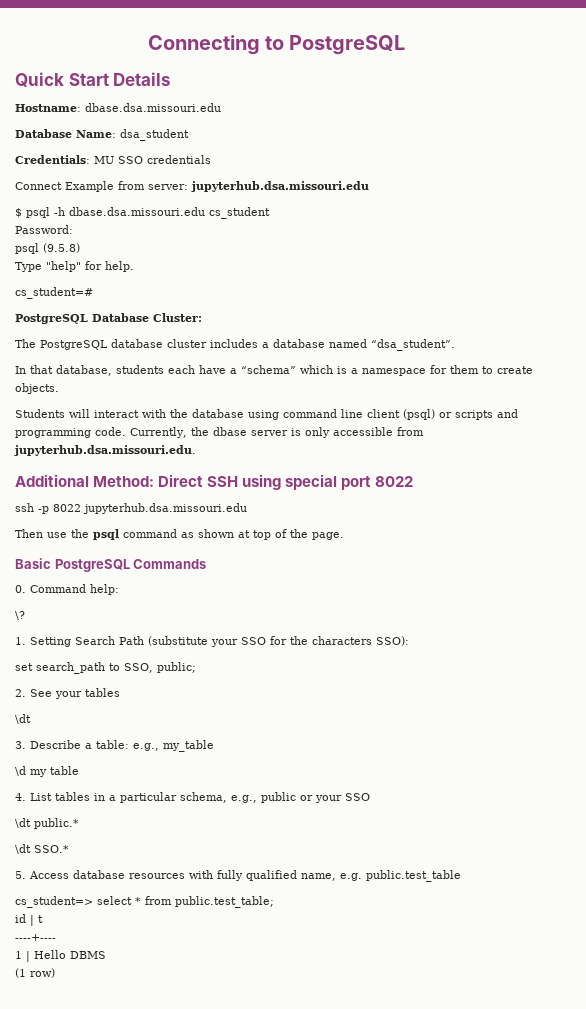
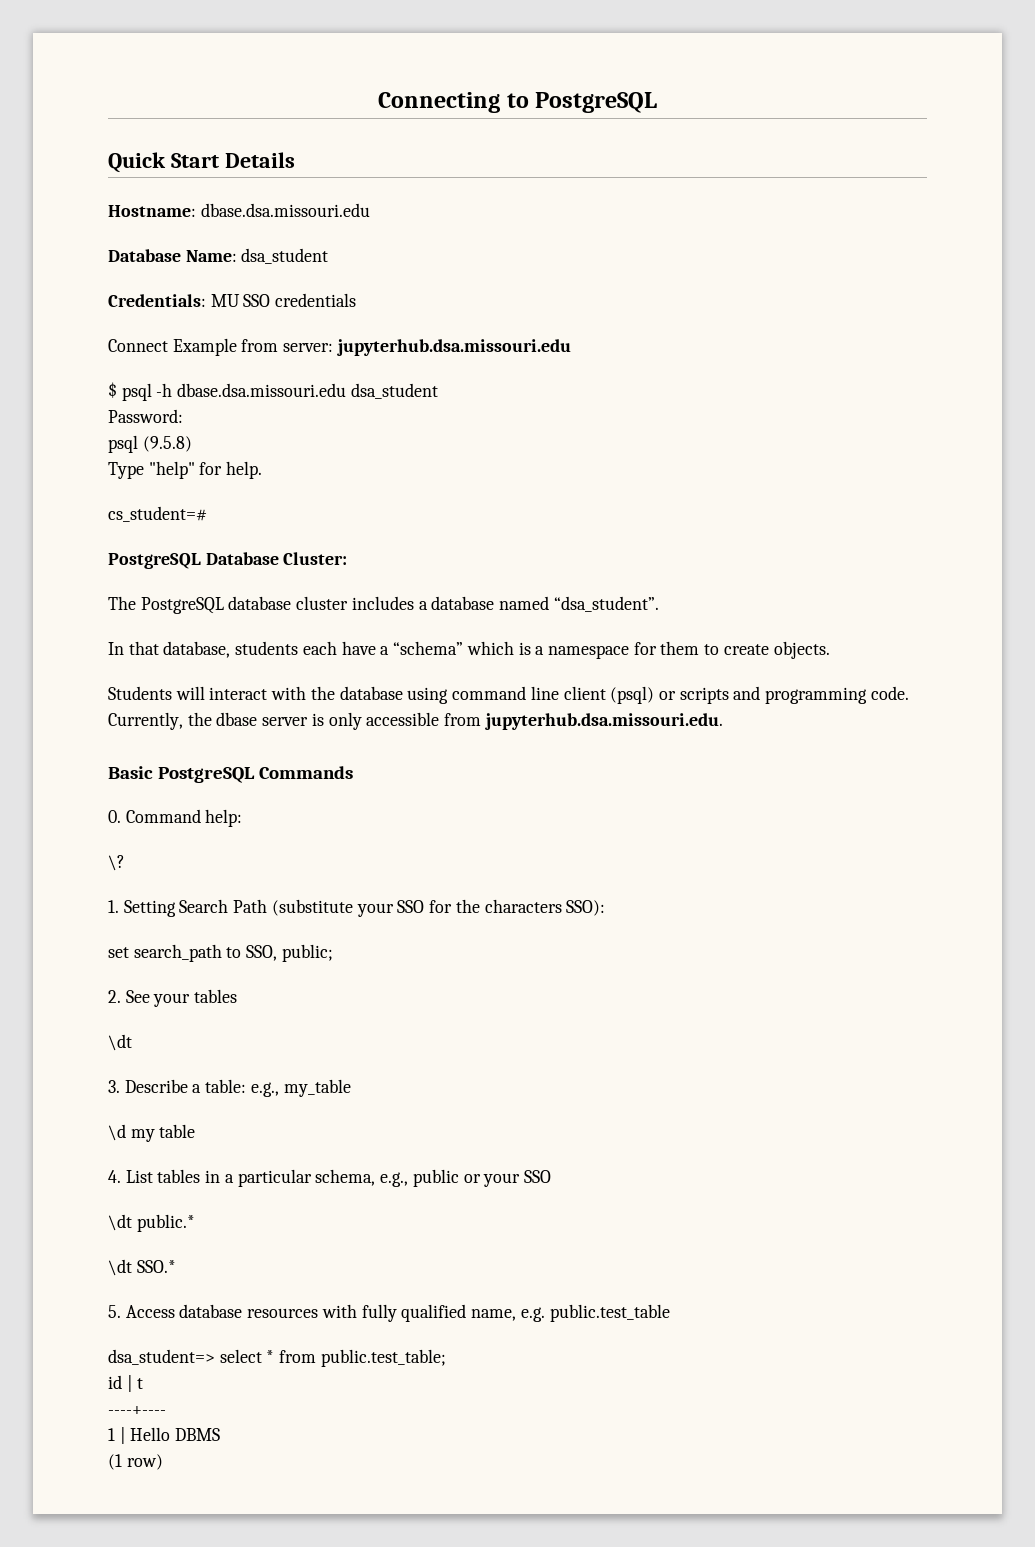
- $ psql -h dbase.dsa.missouri.edu cs_student
+ $ psql -h dbase.dsa.missouri.edu dsa_student
- Additional Method: Direct SSH using special port 8022
- ssh -p 8022 jupyterhub.dsa.missouri.edu
- Then use the psql command as shown at top of the page.
- cs_student=> select * from public.test_table;
+ dsa_student=> select * from public.test_table;

